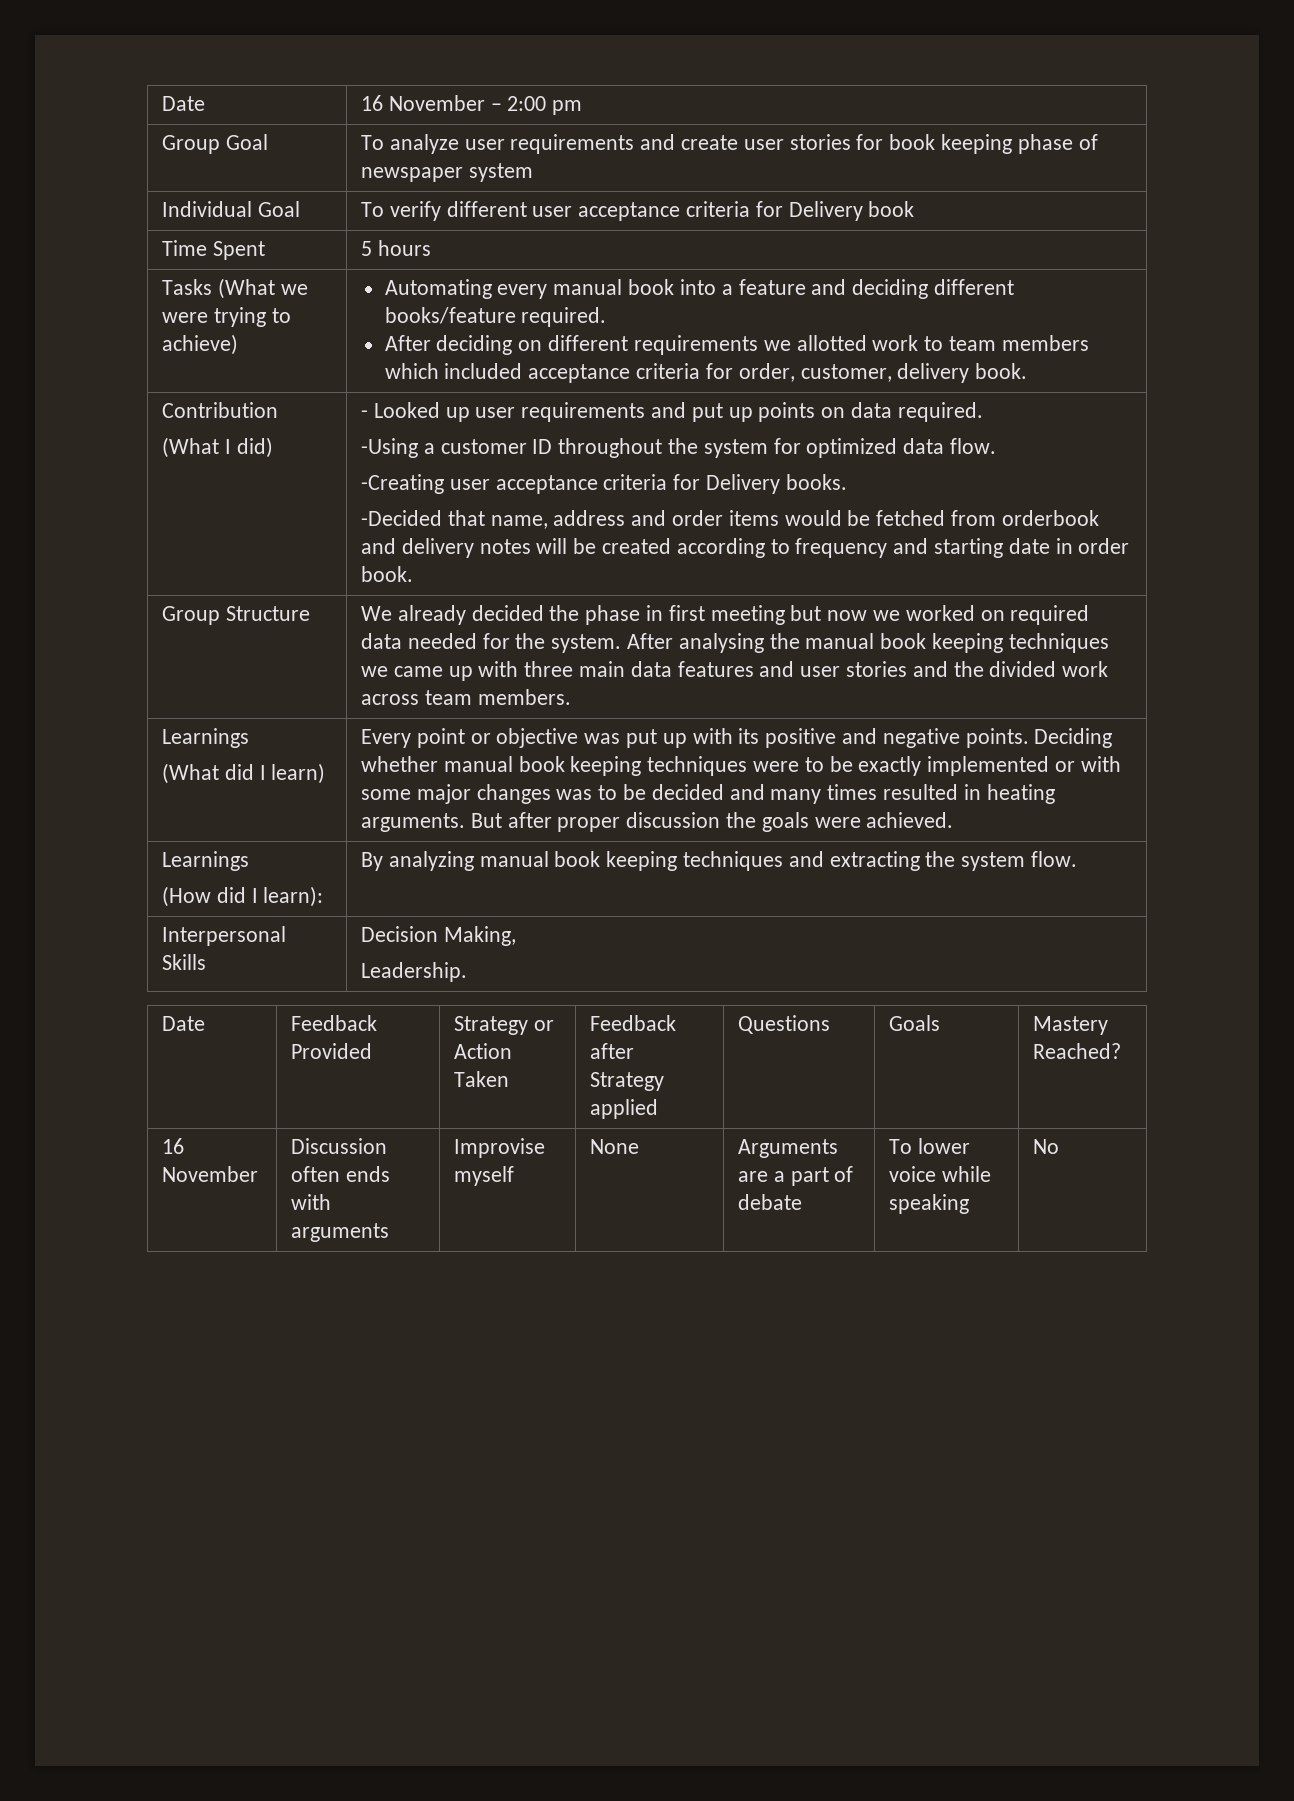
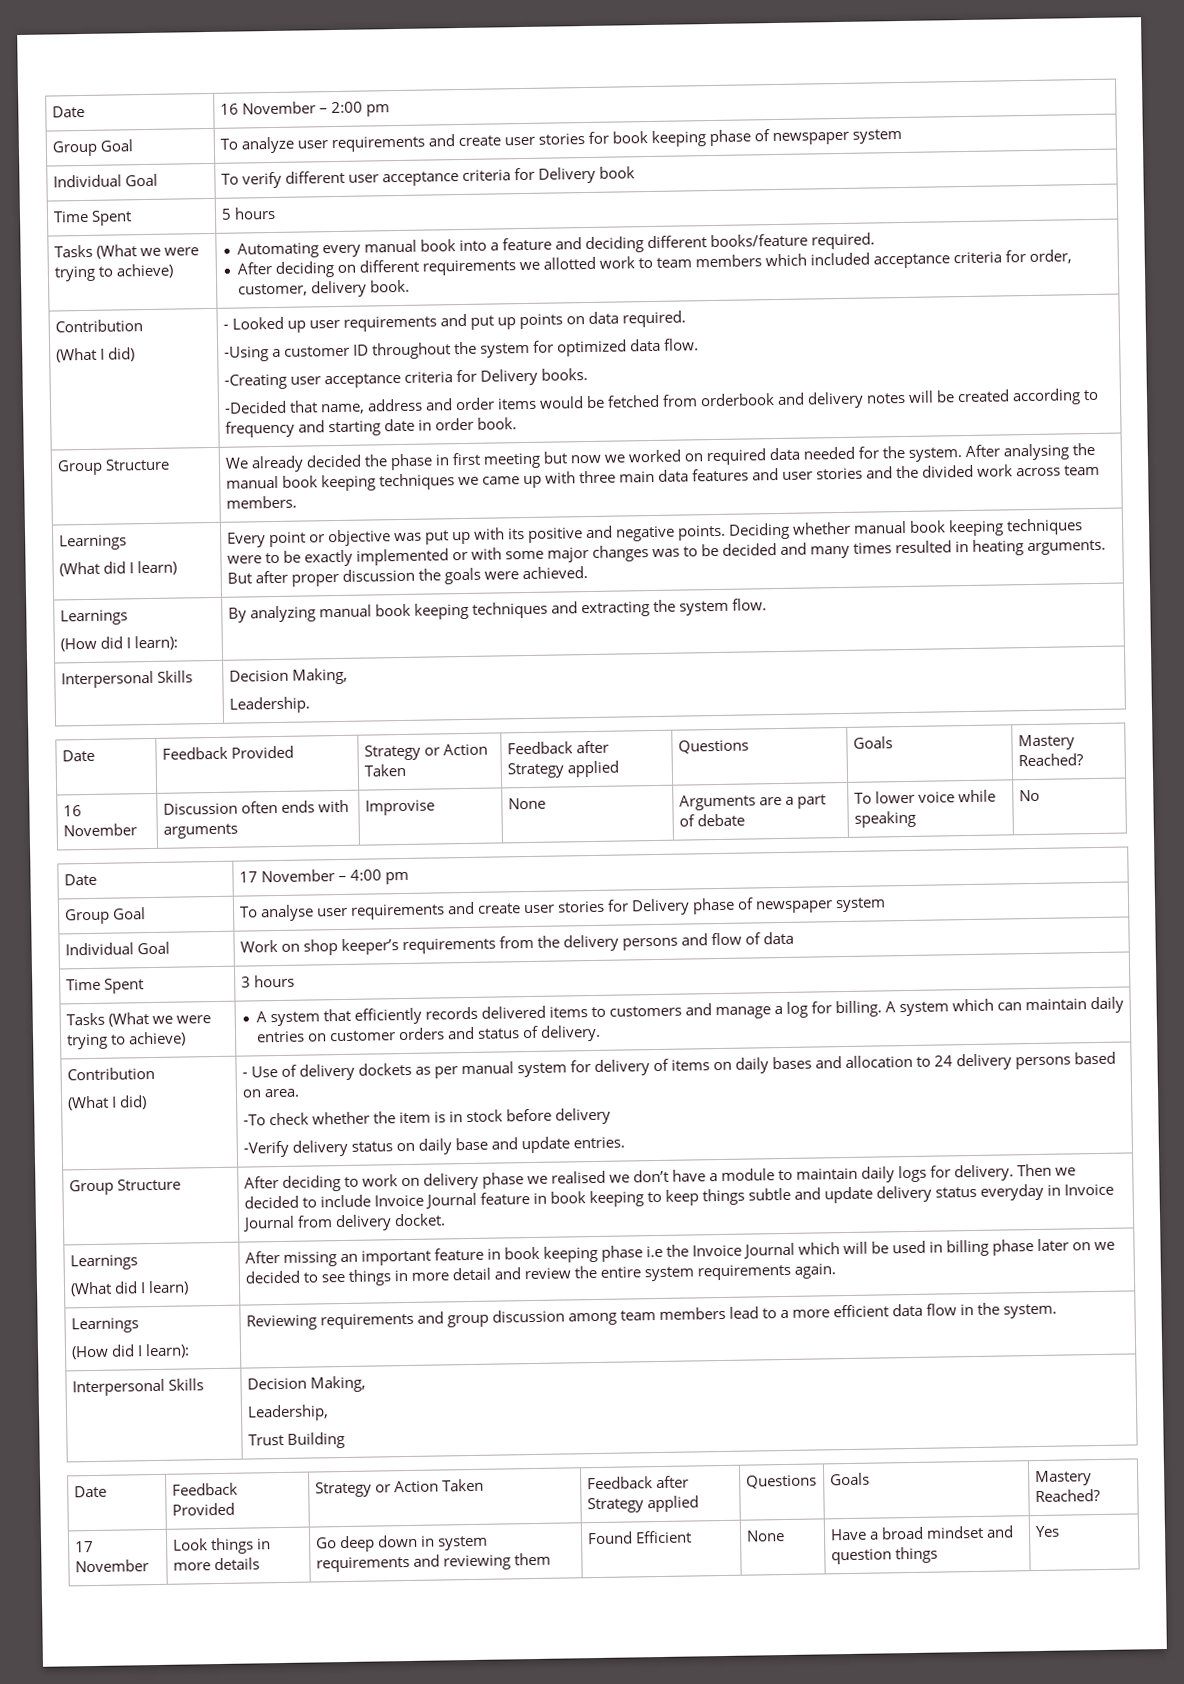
- 16 November | Discussion often ends with arguments | Improvise myself | None | Arguments are a part of debate | To lower voice while speaking | No
+ 16 November | Discussion often ends with arguments | Improvise | None | Arguments are a part of debate | To lower voice while speaking | No
+ Date | 17 November – 4:00 pm
+ Group Goal | To analyse user requirements and create user stories for Delivery phase of newspaper system
+ Individual Goal | Work on shop keeper’s requirements from the delivery persons and flow of data
+ Time Spent | 3 hours
+ Tasks (What we were trying to achieve) | A system that efficiently records delivered items to customers and manage a log for billing. A system which can maintain daily entries on customer orders and status of delivery.
+ Contribution
+ (What I did) | - Use of delivery dockets as per manual system for delivery of items on daily bases and allocation to 24 delivery persons based on area.
+ -To check whether the item is in stock before delivery
+ -Verify delivery status on daily base and update entries.
+ Group Structure | After deciding to work on delivery phase we realised we don’t have a module to maintain daily logs for delivery. Then we decided to include Invoice Journal feature in book keeping to keep things subtle and update delivery status everyday in Invoice Journal from delivery docket.
+ Learnings
+ (What did I learn) | After missing an important feature in book keeping phase i.e the Invoice Journal which will be used in billing phase later on we decided to see things in more detail and review the entire system requirements again.
+ Learnings
+ (How did I learn): | Reviewing requirements and group discussion among team members lead to a more efficient data flow in the system.
+ Interpersonal Skills | Decision Making,
+ Leadership,
+ Trust Building
+ Date | Feedback Provided | Strategy or Action Taken | Feedback after Strategy applied | Questions | Goals | Mastery Reached?
+ 17 November | Look things in more details | Go deep down in system requirements and reviewing them | Found Efficient | None | Have a broad mindset and question things | Yes

